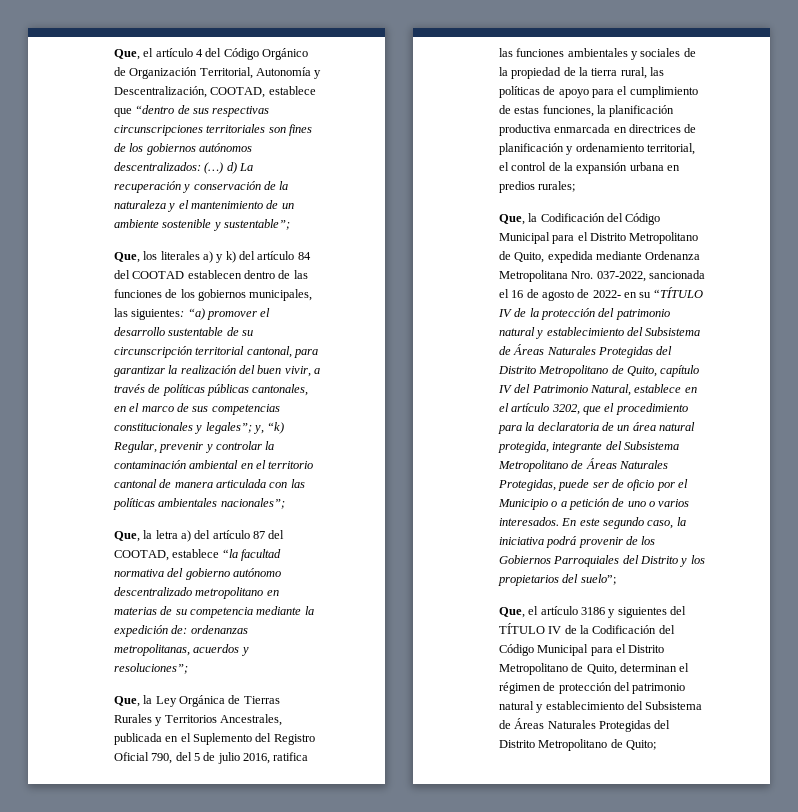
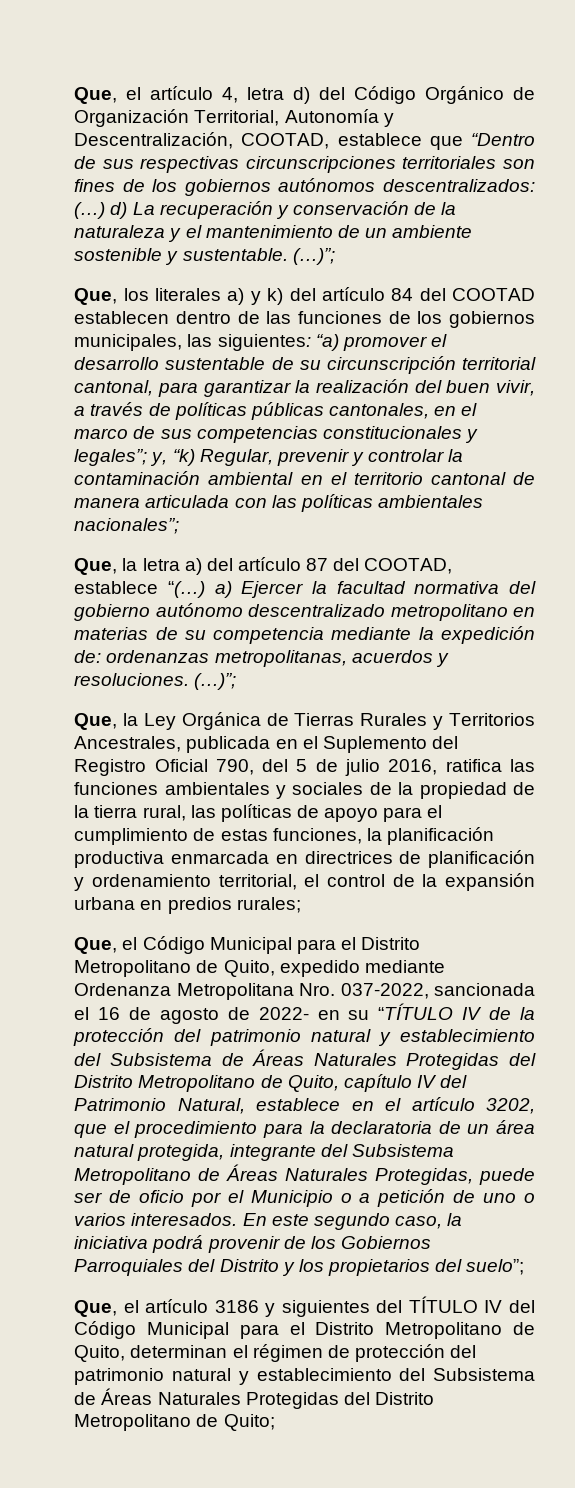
- Que, el artículo 4 del Código Orgánico de Organización Territorial, Autonomía y Descentralización, COOTAD, establece que “dentro de sus respectivas circunscripciones territoriales son fines de los gobiernos autónomos descentralizados: (…) d) La recuperación y conservación de la naturaleza y el mantenimiento de un ambiente sostenible y sustentable”;
+ Que, el artículo 4, letra d) del Código Orgánico de Organización Territorial, Autonomía y Descentralización, COOTAD, establece que “Dentro de sus respectivas circunscripciones territoriales son fines de los gobiernos autónomos descentralizados: (…) d) La recuperación y conservación de la naturaleza y el mantenimiento de un ambiente sostenible y sustentable. (…)”;
- Que, la letra a) del artículo 87 del COOTAD, establece “la facultad normativa del gobierno autónomo descentralizado metropolitano en materias de su competencia mediante la expedición de: ordenanzas metropolitanas, acuerdos y resoluciones”;
+ Que, la letra a) del artículo 87 del COOTAD, establece “(…) a) Ejercer la facultad normativa del gobierno autónomo descentralizado metropolitano en materias de su competencia mediante la expedición de: ordenanzas metropolitanas, acuerdos y resoluciones. (…)”;
- Que, la Codificación del Código Municipal para el Distrito Metropolitano de Quito, expedida mediante Ordenanza Metropolitana Nro. 037-2022, sancionada el 16 de agosto de 2022- en su “TÍTULO IV de la protección del patrimonio natural y establecimiento del Subsistema de Áreas Naturales Protegidas del Distrito Metropolitano de Quito, capítulo IV del Patrimonio Natural, establece en el artículo 3202, que el procedimiento para la declaratoria de un área natural protegida, integrante del Subsistema Metropolitano de Áreas Naturales Protegidas, puede ser de oficio por el Municipio o a petición de uno o varios interesados.
+ Que, el Código Municipal para el Distrito Metropolitano de Quito, expedido mediante Ordenanza Metropolitana Nro. 037-2022, sancionada el 16 de agosto de 2022- en su “TÍTULO IV de la protección del patrimonio natural y establecimiento del Subsistema de Áreas Naturales Protegidas del Distrito Metropolitano de Quito, capítulo IV del Patrimonio Natural, establece en el artículo 3202, que el procedimiento para la declaratoria de un área natural protegida, integrante del Subsistema Metropolitano de Áreas Naturales Protegidas, puede ser de oficio por el Municipio o a petición de uno o varios interesados.
- Que, el artículo 3186 y siguientes del TÍTULO IV de la Codificación del Código Municipal para el Distrito Metropolitano de Quito, determinan el régimen de protección del patrimonio natural y establecimiento del Subsistema de Áreas Naturales Protegidas del Distrito Metropolitano de Quito;
+ Que, el artículo 3186 y siguientes del TÍTULO IV del Código Municipal para el Distrito Metropolitano de Quito, determinan el régimen de protección del patrimonio natural y establecimiento del Subsistema de Áreas Naturales Protegidas del Distrito Metropolitano de Quito;

